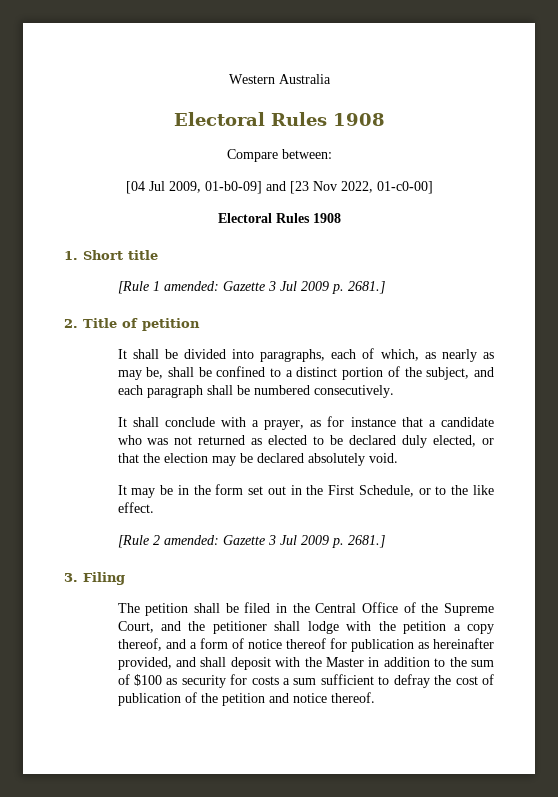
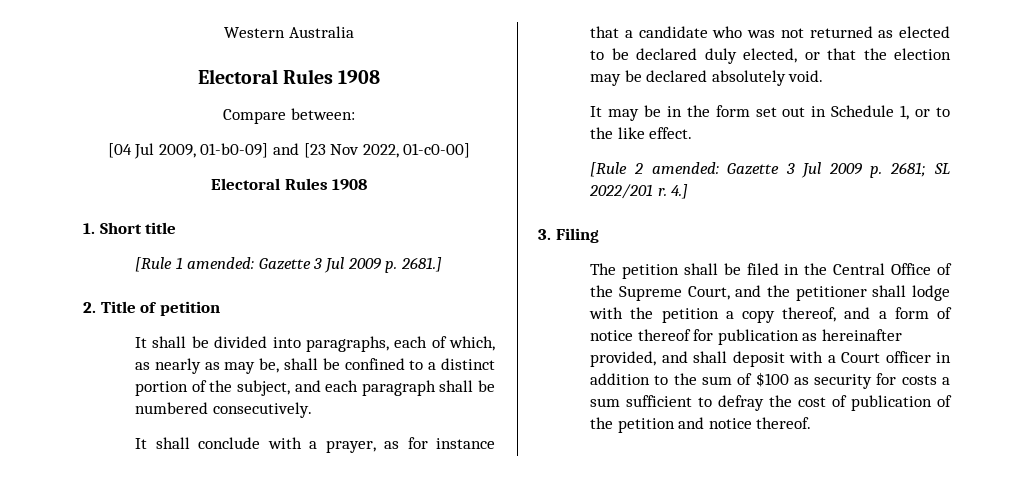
- It may be in the form set out in the First Schedule, or to the like effect.
+ It may be in the form set out in Schedule 1, or to the like effect.
- [Rule 2 amended: Gazette 3 Jul 2009 p. 2681.]
+ [Rule 2 amended: Gazette 3 Jul 2009 p. 2681; SL 2022/201 r. 4.]
- The petition shall be filed in the Central Office of the Supreme Court, and the petitioner shall lodge with the petition a copy thereof, and a form of notice thereof for publication as hereinafter provided, and shall deposit with the Master in addition to the sum of $100 as security for costs a sum sufficient to defray the cost of publication of the petition and notice thereof.
+ The petition shall be filed in the Central Office of the Supreme Court, and the petitioner shall lodge with the petition a copy thereof, and a form of notice thereof for publication as hereinafter provided, and shall deposit with a Court officer in addition to the sum of $100 as security for costs a sum sufficient to defray the cost of publication of the petition and notice thereof.

